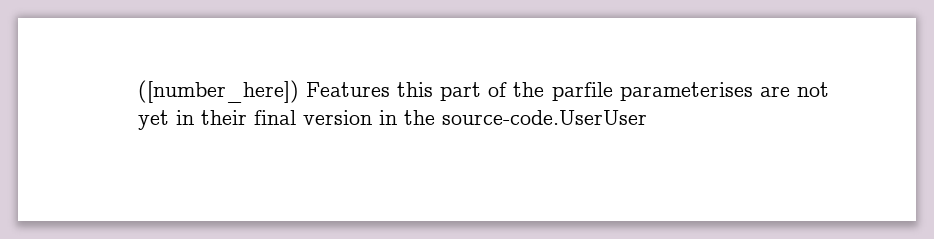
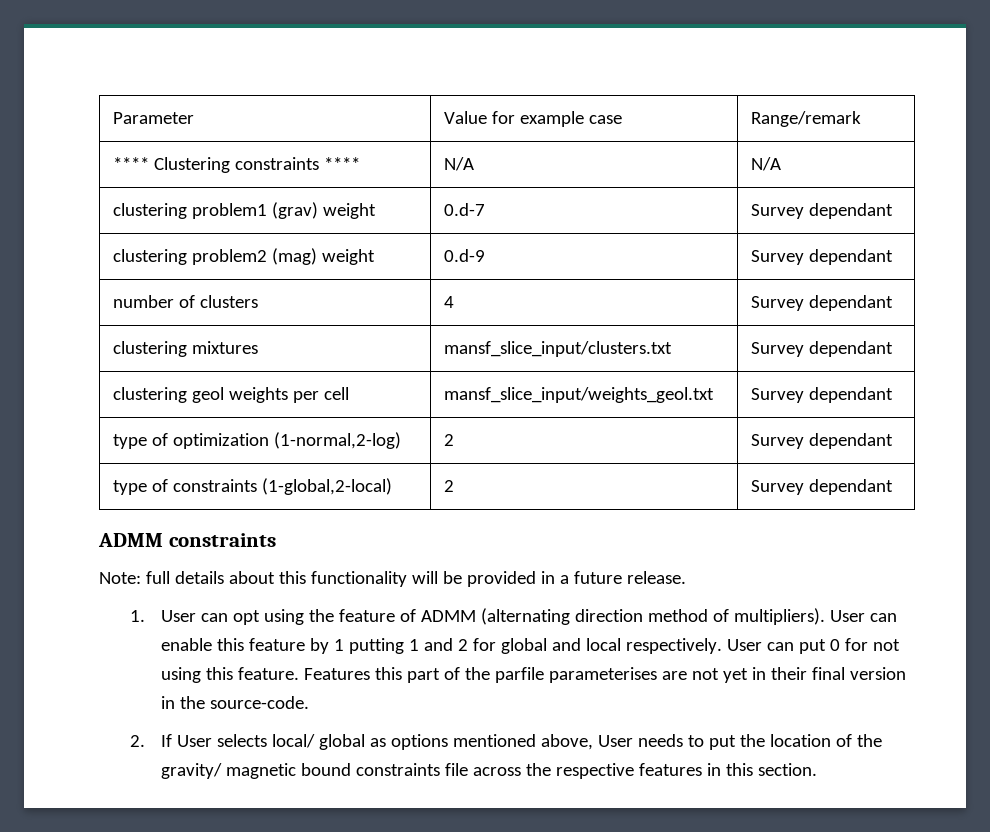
- ([number_here]) Features this part of the parfile parameterises are not yet in their final version in the source-code.UserUser
+ Parameter | Value for example case | Range/remark
+ **** Clustering constraints **** | N/A | N/A
+ clustering problem1 (grav) weight | 0.d-7 | Survey dependant
+ clustering problem2 (mag) weight | 0.d-9 | Survey dependant
+ number of clusters | 4 | Survey dependant
+ clustering mixtures | mansf_slice_input/clusters.txt | Survey dependant
+ clustering geol weights per cell | mansf_slice_input/weights_geol.txt | Survey dependant
+ type of optimization (1-normal,2-log) | 2 | Survey dependant
+ type of constraints (1-global,2-local) | 2 | Survey dependant
+ ADMM constraints
+ Note: full details about this functionality will be provided in a future release.
+ 1. User can opt using the feature of ADMM (alternating direction method of multipliers). User can enable this feature by 1 putting 1 and 2 for global and local respectively. User can put 0 for not using this feature. Features this part of the parfile parameterises are not yet in their final version in the source-code.
+ 2. If User selects local/ global as options mentioned above, User needs to put the location of the gravity/ magnetic bound constraints file across the respective features in this section.

